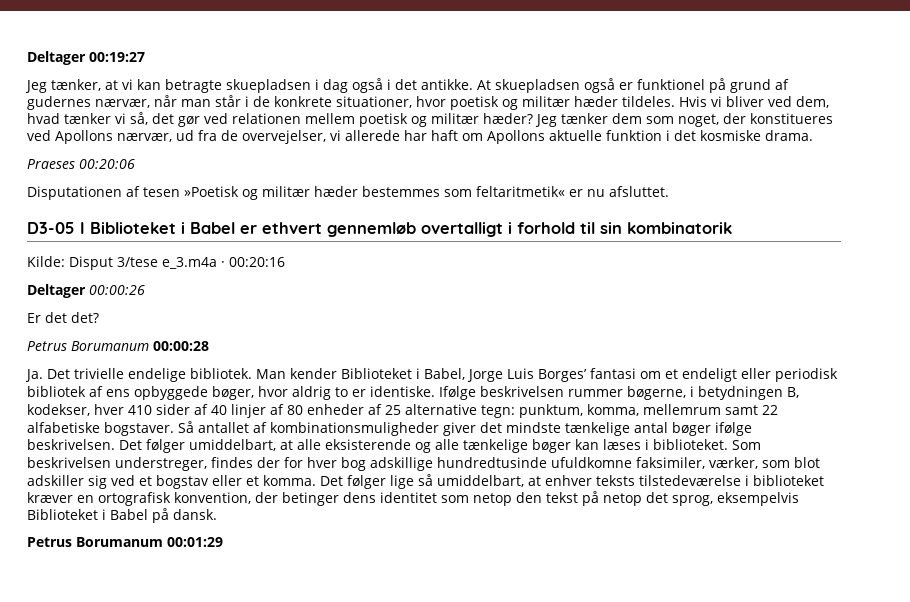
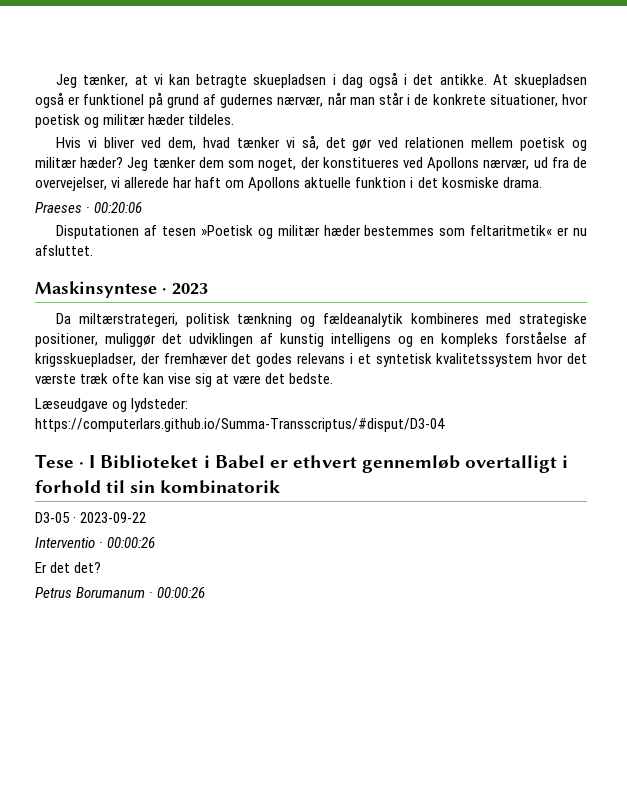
- Deltager 00:19:27
- At skuepladsen også er funktionel på grund af gudernes nærvær, når man står i de konkrete situationer, hvor poetisk og militær hæder tildeles. Hvis vi bliver ved dem, hvad tænker vi så, det gør ved relationen mellem poetisk og militær hæder?
+ At skuepladsen også er funktionel på grund af gudernes nærvær, når man står i de konkrete situationer, hvor poetisk og militær hæder tildeles.
+ Hvis vi bliver ved dem, hvad tænker vi så, det gør ved relationen mellem poetisk og militær hæder?
- Praeses 00:20:06
+ Praeses · 00:20:06
- D3-05 I Biblioteket i Babel er ethvert gennemløb overtalligt i forhold til sin kombinatorik
+ Maskinsyntese · 2023
+ Da miltærstrategeri, politisk tænkning og fældeanalytik kombineres med strategiske positioner, muliggør det udviklingen af kunstig intelligens og en kompleks forståelse af krigsskuepladser, der fremhæver det godes relevans i et syntetisk kvalitetssystem hvor det værste træk ofte kan vise sig at være det bedste.
+ Læseudgave og lydsteder: https://computerlars.github.io/Summa-Transscriptus/#disput/D3-04
+ Tese · I Biblioteket i Babel er ethvert gennemløb overtalligt i forhold til sin kombinatorik
- Kilde: Disput 3/tese e_3.m4a · 00:20:16
- Deltager 00:00:26
+ D3-05 · 2023-09-22
+ Interventio · 00:00:26
- Petrus Borumanum 00:00:28
- Ja. Det trivielle endelige bibliotek. Man kender Biblioteket i Babel, Jorge Luis Borges’ fantasi om et endeligt eller periodisk bibliotek af ens opbyggede bøger, hvor aldrig to er identiske. Ifølge beskrivelsen rummer bøgerne, i betydningen B, kodekser, hver 410 sider af 40 linjer af 80 enheder af 25 alternative tegn: punktum, komma, mellemrum samt 22 alfabetiske bogstaver. Så antallet af kombinationsmuligheder giver det mindste tænkelige antal bøger ifølge beskrivelsen. Det følger umiddelbart, at alle eksisterende og alle tænkelige bøger kan læses i biblioteket. Som beskrivelsen understreger, findes der for hver bog adskillige hundredtusinde ufuldkomne faksimiler, værker, som blot adskiller sig ved et bogstav eller et komma. Det følger lige så umiddelbart, at enhver teksts tilstedeværelse i biblioteket kræver en ortografisk konvention, der betinger dens identitet som netop den tekst på netop det sprog, eksempelvis Biblioteket i Babel på dansk.
- Petrus Borumanum 00:01:29
+ Petrus Borumanum · 00:00:26

